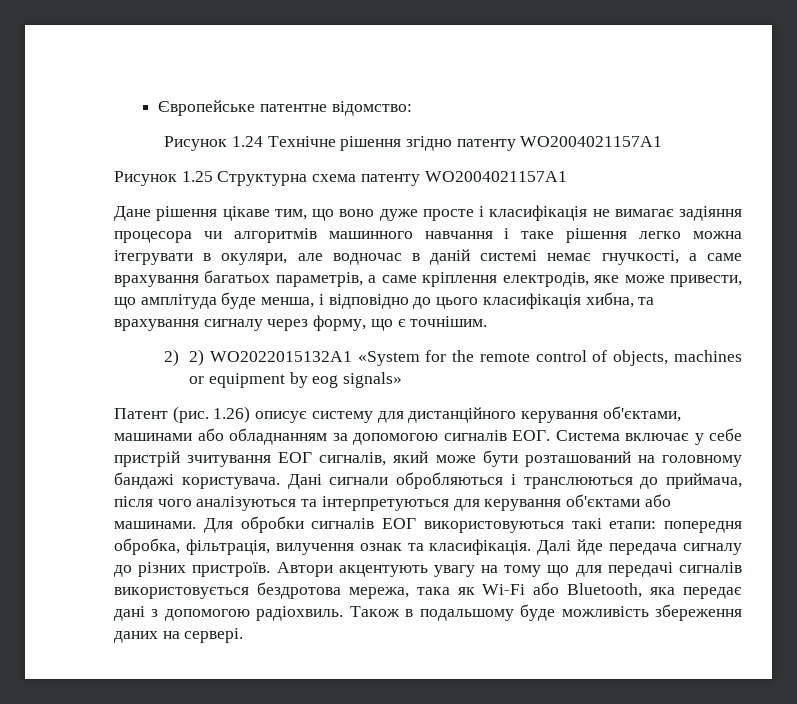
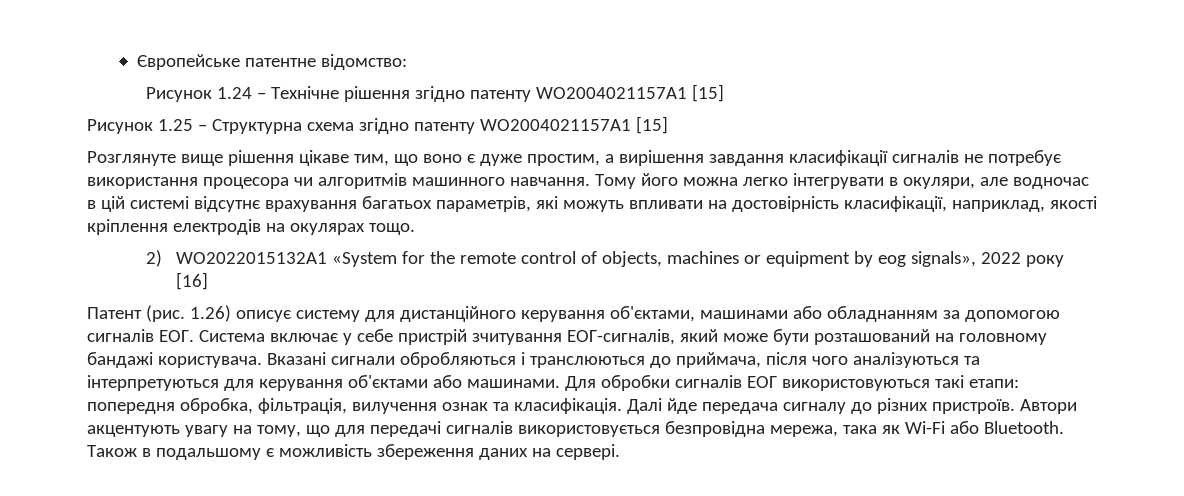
- Рисунок 1.24 Технічне рішення згідно патенту WO2004021157A1
+ Рисунок 1.24 – Технічне рішення згідно патенту WO2004021157A1 [15]
- Рисунок 1.25 Структурна схема патенту WO2004021157A1
- Дане рішення цікаве тим, що воно дуже просте і класифікація не вимагає задіяння процесора чи алгоритмів машинного навчання і таке рішення легко можна ітегрувати в окуляри, але водночас в даній системі немає гнучкості, а саме врахування багатьох параметрів, а саме кріплення електродів, яке може привести, що амплітуда буде менша, і відповідно до цього класифікація хибна, та врахування сигналу через форму, що є точнішим.
- 2) 2) WO2022015132A1 «System for the remote control of objects, machines or equipment by eog signals»
+ Рисунок 1.25 – Структурна схема згідно патенту WO2004021157A1 [15]
+ Розглянуте вище рішення цікаве тим, що воно є дуже простим, а вирішення завдання класифікації сигналів не потребує використання процесора чи алгоритмів машинного навчання. Тому його можна легко інтегрувати в окуляри, але водночас в цій системі відсутнє врахування багатьох параметрів, які можуть впливати на достовірність класифікації, наприклад, якості кріплення електродів на окулярах тощо.
+ 2) WO2022015132A1 «System for the remote control of objects, machines or equipment by eog signals», 2022 року [16]
- 1.26) описує систему для дистанційного керування об'єктами, машинами або обладнанням за допомогою сигналів ЕОГ. Система включає у себе пристрій зчитування ЕОГ сигналів, який може бути розташований на головному бандажі користувача.
+ 1.26) описує систему для дистанційного керування об'єктами, машинами або обладнанням за допомогою сигналів ЕОГ. Система включає у себе пристрій зчитування ЕОГ-сигналів, який може бути розташований на головному бандажі користувача.
- Дані сигнали обробляються і транслюються до приймача, після чого аналізуються та інтерпретуються для керування об'єктами або машинами.
+ Вказані сигнали обробляються і транслюються до приймача, після чого аналізуються та інтерпретуються для керування об'єктами або машинами.
- Автори акцентують увагу на тому що для передачі сигналів використовується бездротова мережа, така як Wi-Fi або Bluetooth, яка передає дані з допомогою радіохвиль.
+ Автори акцентують увагу на тому, що для передачі сигналів використовується безпровідна мережа, така як Wi-Fi або Bluetooth.
- Також в подальшому буде можливість збереження даних на сервері.
+ Також в подальшому є можливість збереження даних на сервері.

